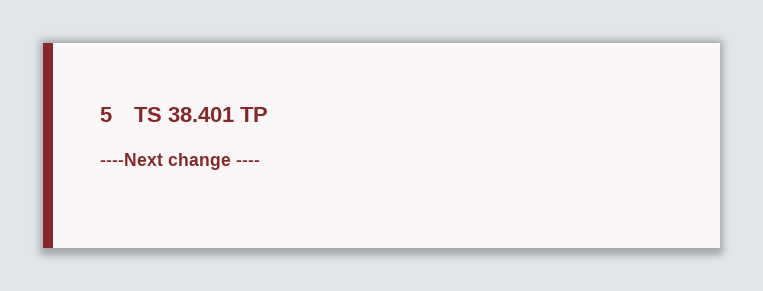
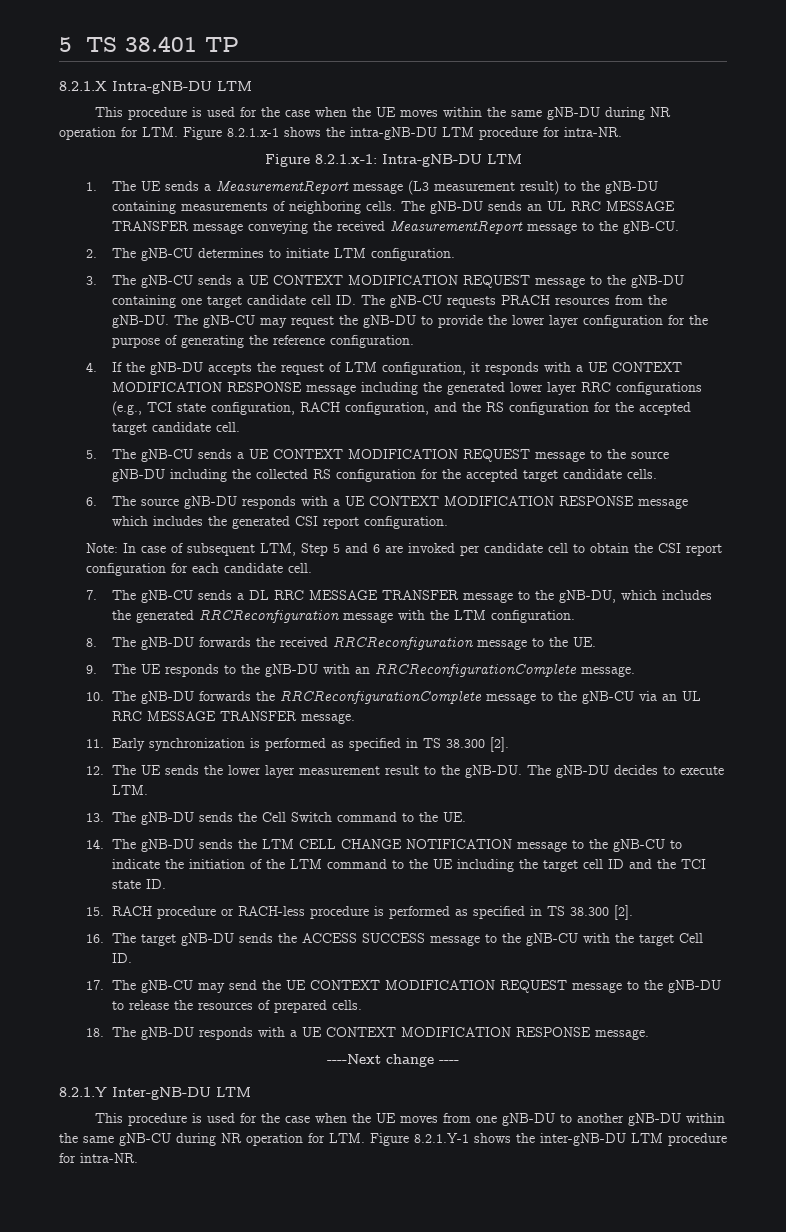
+ 8.2.1.X Intra-gNB-DU LTM
+ This procedure is used for the case when the UE moves within the same gNB-DU during NR operation for LTM. Figure 8.2.1.x-1 shows the intra-gNB-DU LTM procedure for intra-NR.
+ Figure 8.2.1.x-1: Intra-gNB-DU LTM
+ 1. The UE sends a MeasurementReport message (L3 measurement result) to the gNB-DU containing measurements of neighboring cells. The gNB-DU sends an UL RRC MESSAGE TRANSFER message conveying the received MeasurementReport message to the gNB-CU.
+ 2. The gNB-CU determines to initiate LTM configuration.
+ 3. The gNB-CU sends a UE CONTEXT MODIFICATION REQUEST message to the gNB-DU containing one target candidate cell ID. The gNB-CU requests PRACH resources from the gNB-DU. The gNB-CU may request the gNB-DU to provide the lower layer configuration for the purpose of generating the reference configuration.
+ 4. If the gNB-DU accepts the request of LTM configuration, it responds with a UE CONTEXT MODIFICATION RESPONSE message including the generated lower layer RRC configurations (e.g., TCI state configuration, RACH configuration, and the RS configuration for the accepted target candidate cell.
+ 5. The gNB-CU sends a UE CONTEXT MODIFICATION REQUEST message to the source gNB-DU including the collected RS configuration for the accepted target candidate cells.
+ 6. The source gNB-DU responds with a UE CONTEXT MODIFICATION RESPONSE message which includes the generated CSI report configuration.
+ Note: In case of subsequent LTM, Step 5 and 6 are invoked per candidate cell to obtain the CSI report configuration for each candidate cell.
+ 7. The gNB-CU sends a DL RRC MESSAGE TRANSFER message to the gNB-DU, which includes the generated RRCReconfiguration message with the LTM configuration.
+ 8. The gNB-DU forwards the received RRCReconfiguration message to the UE.
+ 9. The UE responds to the gNB-DU with an RRCReconfigurationComplete message.
+ 10. The gNB-DU forwards the RRCReconfigurationComplete message to the gNB-CU via an UL RRC MESSAGE TRANSFER message.
+ 11. Early synchronization is performed as specified in TS 38.300 [2].
+ 12. The UE sends the lower layer measurement result to the gNB-DU. The gNB-DU decides to execute LTM.
+ 13. The gNB-DU sends the Cell Switch command to the UE.
+ 14. The gNB-DU sends the LTM CELL CHANGE NOTIFICATION message to the gNB-CU to indicate the initiation of the LTM command to the UE including the target cell ID and the TCI state ID.
+ 15. RACH procedure or RACH-less procedure is performed as specified in TS 38.300 [2].
+ 16. The target gNB-DU sends the ACCESS SUCCESS message to the gNB-CU with the target Cell ID.
+ 17. The gNB-CU may send the UE CONTEXT MODIFICATION REQUEST message to the gNB-DU to release the resources of prepared cells.
+ 18. The gNB-DU responds with a UE CONTEXT MODIFICATION RESPONSE message.
  ----Next change ----
+ 8.2.1.Y Inter-gNB-DU LTM
+ This procedure is used for the case when the UE moves from one gNB-DU to another gNB-DU within the same gNB-CU during NR operation for LTM. Figure 8.2.1.Y-1 shows the inter-gNB-DU LTM procedure for intra-NR.

